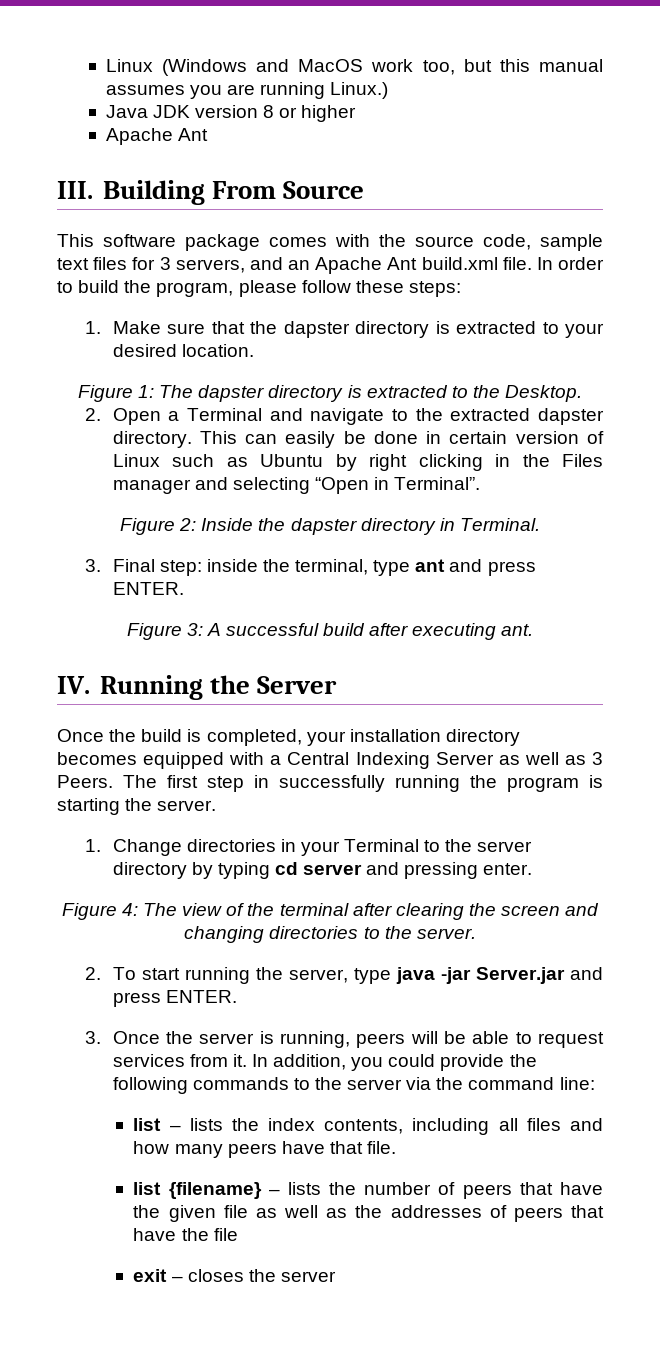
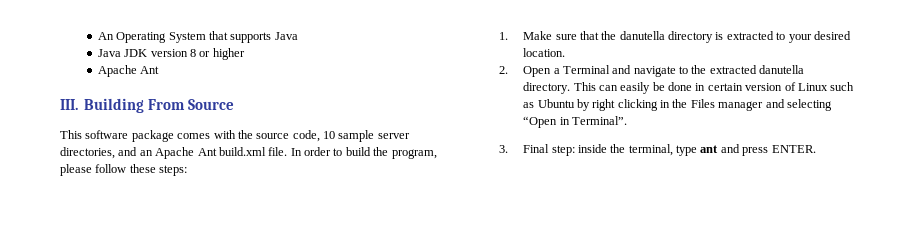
- Linux (Windows and MacOS work too, but this manual assumes you are running Linux.)
+ An Operating System that supports Java
- This software package comes with the source code, sample text files for 3 servers, and an Apache Ant build.xml file.
+ This software package comes with the source code, 10 sample server directories, and an Apache Ant build.xml file.
- 1. Make sure that the dapster directory is extracted to your desired location.
+ 1. Make sure that the danutella directory is extracted to your desired location.
- Figure 1: The dapster directory is extracted to the Desktop.
- 2. Open a Terminal and navigate to the extracted dapster directory.
+ 2. Open a Terminal and navigate to the extracted danutella directory.
- Figure 2: Inside the dapster directory in Terminal.
- Figure 3: A successful build after executing ant.
- IV. Running the Server
- Once the build is completed, your installation directory becomes equipped with a Central Indexing Server as well as 3 Peers. The first step in successfully running the program is starting the server.
- 1. Change directories in your Terminal to the server directory by typing cd server and pressing enter.
- Figure 4: The view of the terminal after clearing the screen and changing directories to the server.
- 2. To start running the server, type java -jar Server.jar and press ENTER.
- 3. Once the server is running, peers will be able to request services from it. In addition, you could provide the following commands to the server via the command line:
- list – lists the index contents, including all files and how many peers have that file.
- list {filename} – lists the number of peers that have the given file as well as the addresses of peers that have the file
- exit – closes the server

